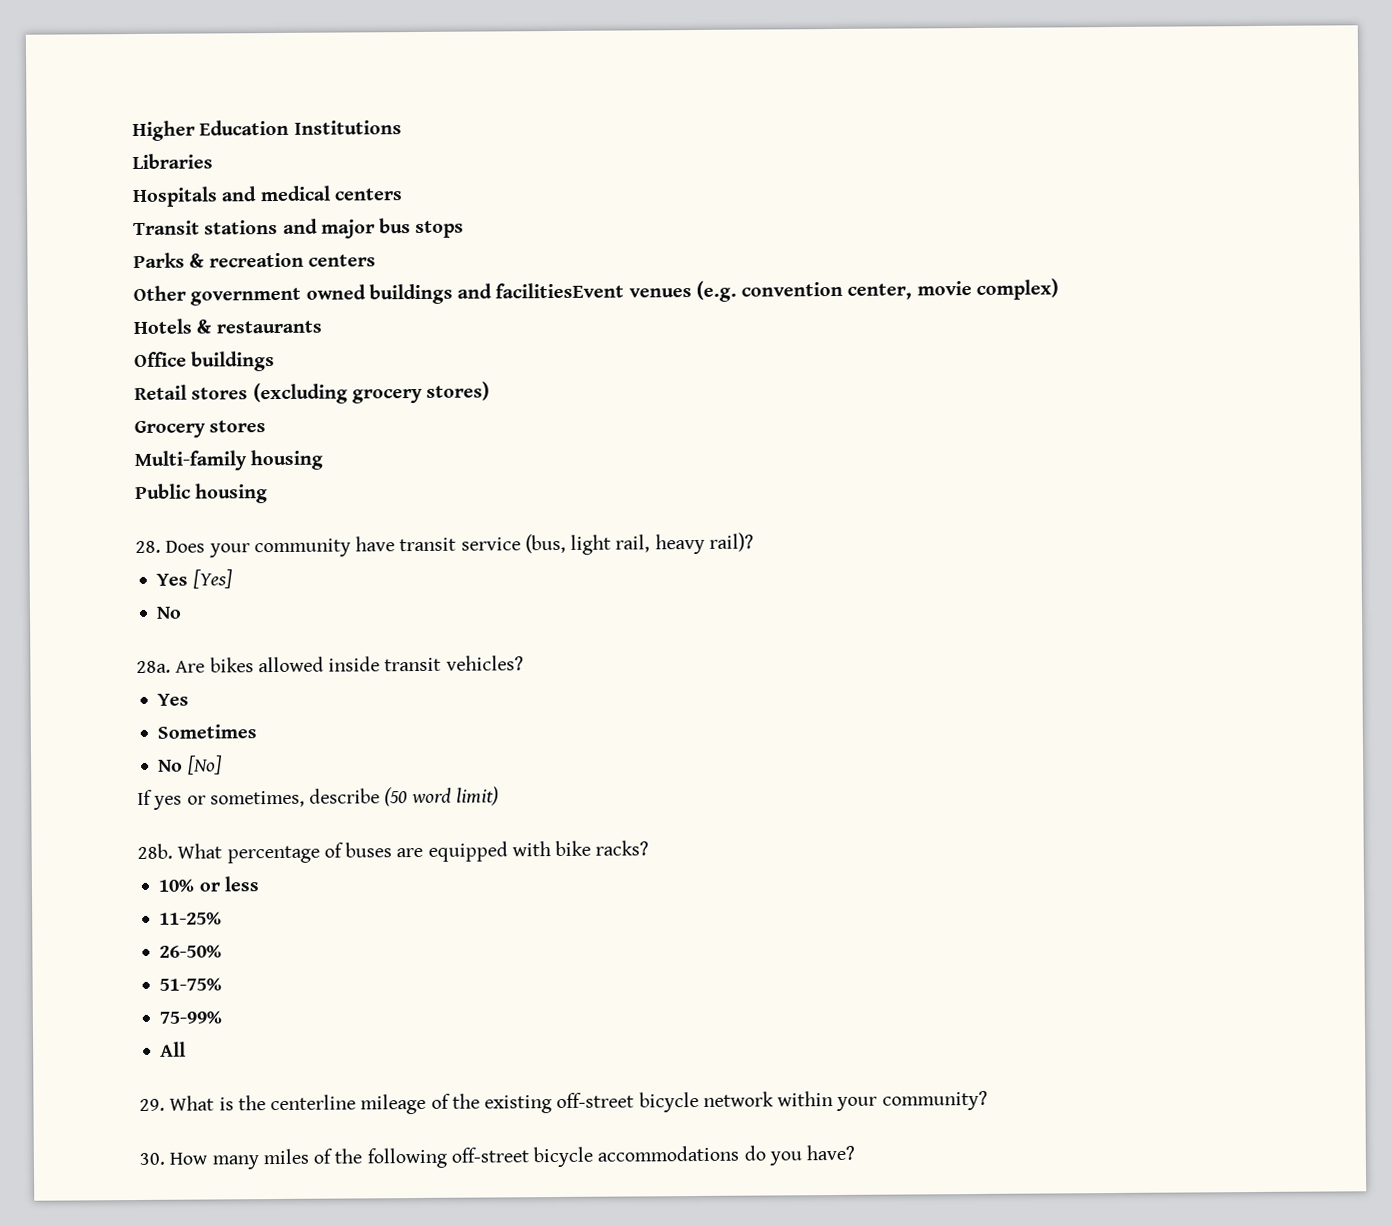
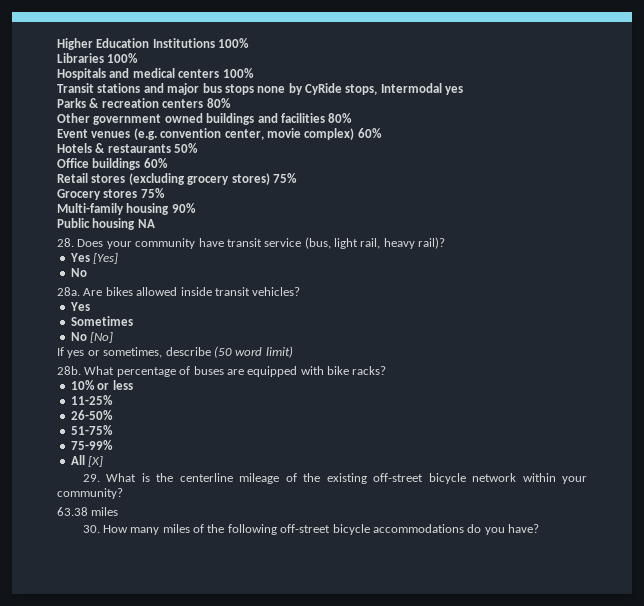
- Higher Education Institutions
+ Higher Education Institutions 100%
- Libraries
+ Libraries 100%
- Hospitals and medical centers
+ Hospitals and medical centers 100%
- Transit stations and major bus stops
+ Transit stations and major bus stops none by CyRide stops, Intermodal yes
- Parks & recreation centers
+ Parks & recreation centers 80%
- Other government owned buildings and facilitiesEvent venues (e.g. convention center, movie complex)
+ Other government owned buildings and facilities 80%
+ Event venues (e.g. convention center, movie complex) 60%
- Hotels & restaurants
+ Hotels & restaurants 50%
- Office buildings
+ Office buildings 60%
- Retail stores (excluding grocery stores)
+ Retail stores (excluding grocery stores) 75%
- Grocery stores
+ Grocery stores 75%
- Multi-family housing
+ Multi-family housing 90%
- Public housing
+ Public housing NA
- All
+ All [X]
+ 63.38 miles

